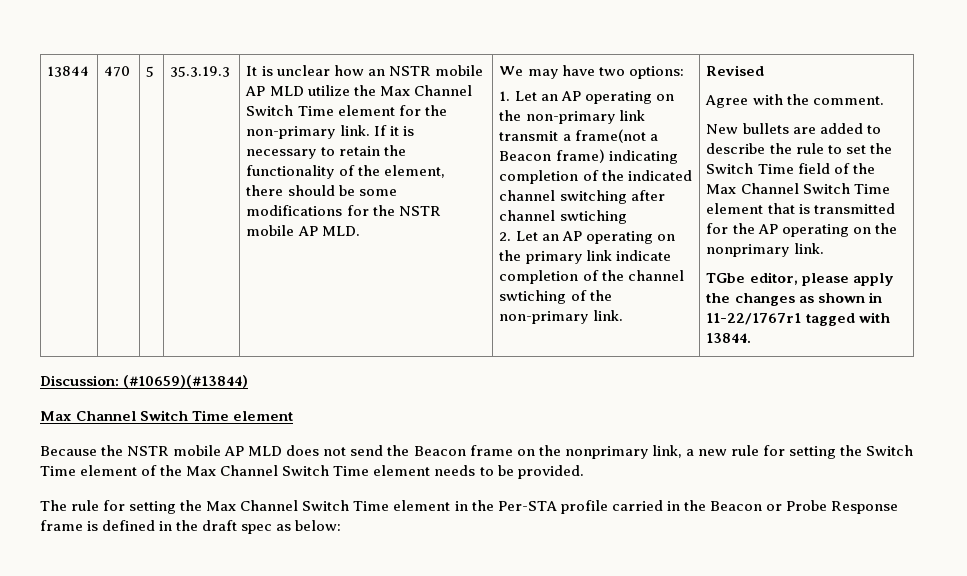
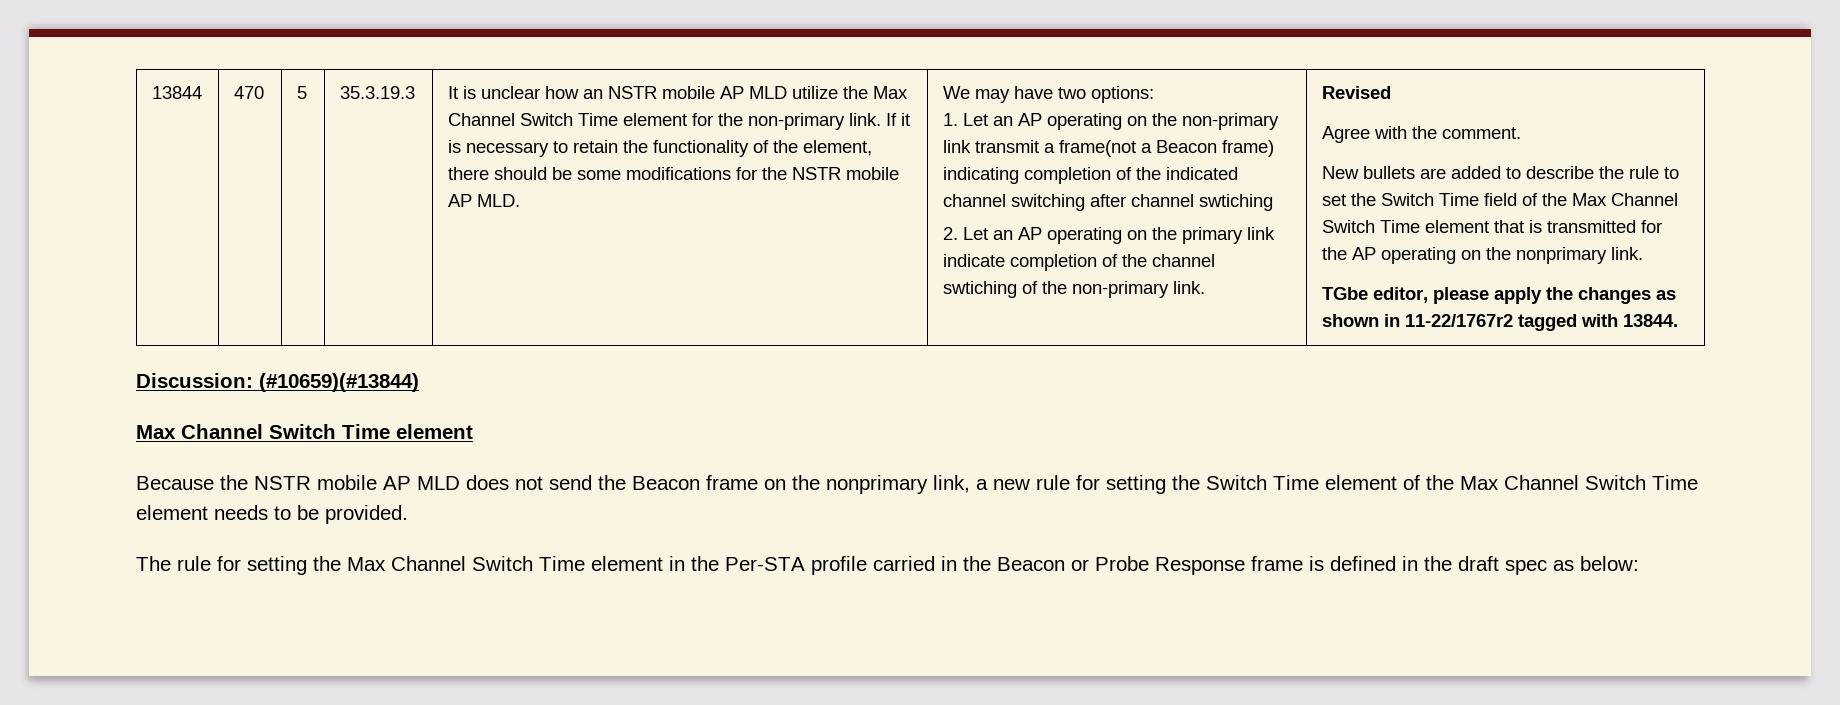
- TGbe editor, please apply the changes as shown in 11-22/1767r1 tagged with 13844.
+ TGbe editor, please apply the changes as shown in 11-22/1767r2 tagged with 13844.

